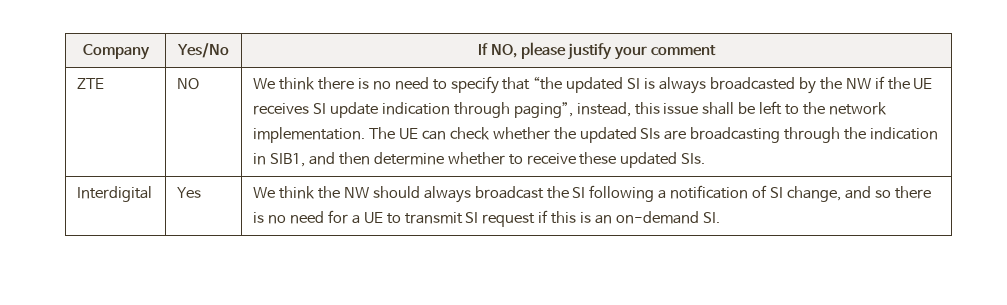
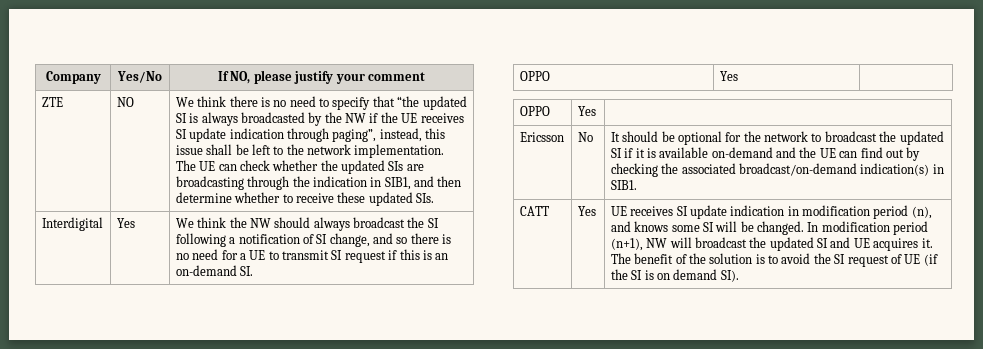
  Interdigital | Yes | We think the NW should always broadcast the SI following a notification of SI change, and so there is no need for a UE to transmit SI request if this is an on-demand SI.
+ OPPO | Yes |
+ OPPO | Yes |
+ Ericsson | No | It should be optional for the network to broadcast the updated SI if it is available on-demand and the UE can find out by checking the associated broadcast/on-demand indication(s) in SIB1.
+ CATT | Yes | UE receives SI update indication in modification period (n), and knows some SI will be changed. In modification period (n+1), NW will broadcast the updated SI and UE acquires it. The benefit of the solution is to avoid the SI request of UE (if the SI is on demand SI).

